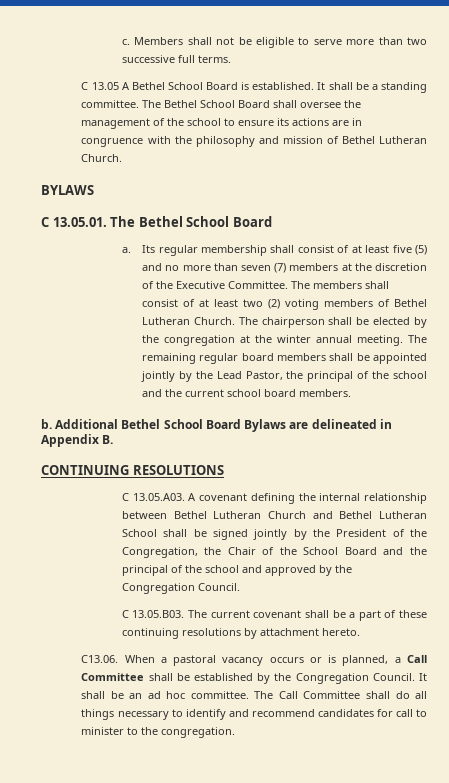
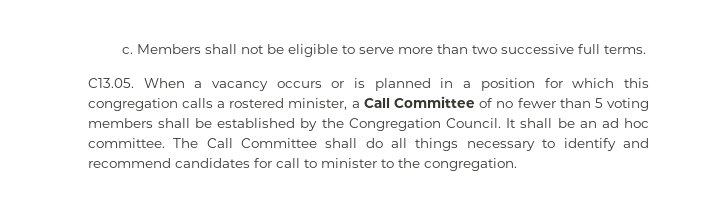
- C 13.05 A Bethel School Board is established. It shall be a standing committee. The Bethel School Board shall oversee the management of the school to ensure its actions are in congruence with the philosophy and mission of Bethel Lutheran Church.
- BYLAWS
- C 13.05.01. The Bethel School Board
- a. Its regular membership shall consist of at least five (5) and no more than seven (7) members at the discretion of the Executive Committee. The members shall consist of at least two (2) voting members of Bethel Lutheran Church. The chairperson shall be elected by the congregation at the winter annual meeting. The remaining regular board members shall be appointed jointly by the Lead Pastor, the principal of the school and the current school board members.
- b. Additional Bethel School Board Bylaws are delineated in Appendix B.
- CONTINUING RESOLUTIONS
- C 13.05.A03. A covenant defining the internal relationship between Bethel Lutheran Church and Bethel Lutheran School shall be signed jointly by the President of the Congregation, the Chair of the School Board and the principal of the school and approved by the Congregation Council.
- C 13.05.B03. The current covenant shall be a part of these continuing resolutions by attachment hereto.
- C13.06. When a pastoral vacancy occurs or is planned, a Call Committee shall be established by the Congregation Council.
+ C13.05. When a vacancy occurs or is planned in a position for which this congregation calls a rostered minister, a Call Committee of no fewer than 5 voting members shall be established by the Congregation Council.

